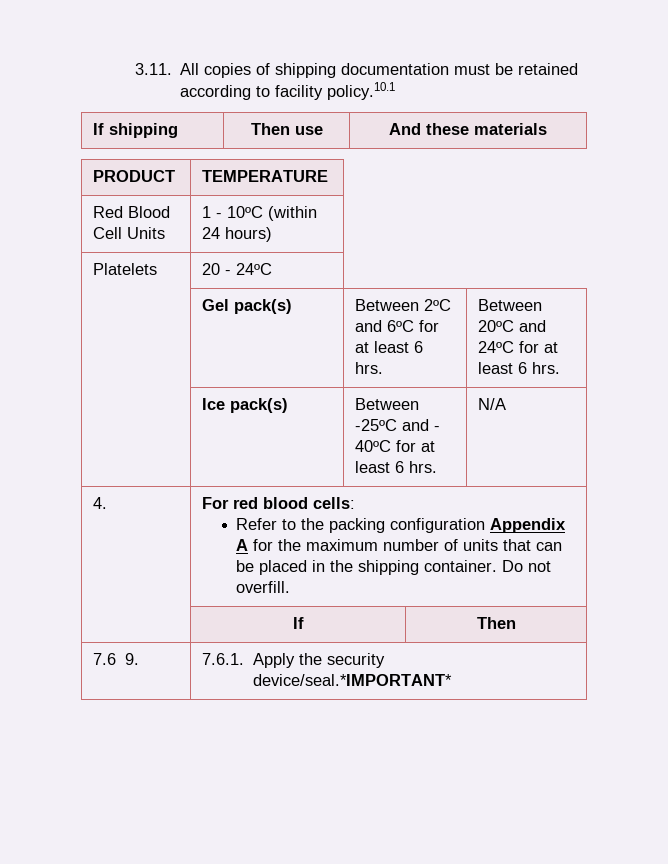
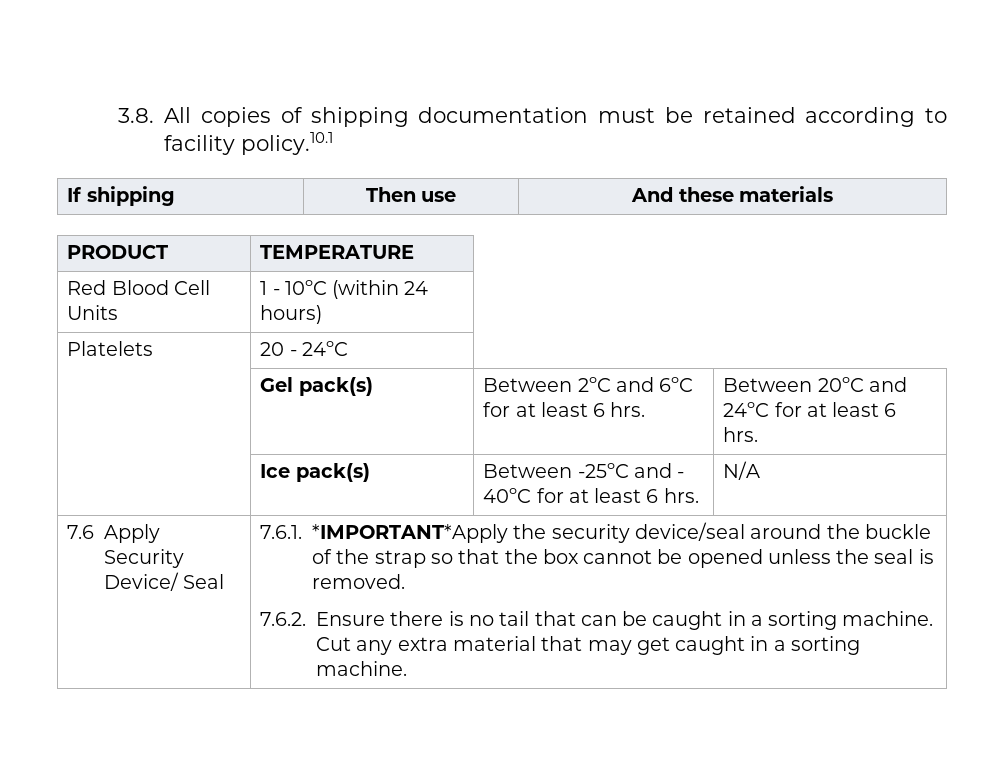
- 3.11. All copies of shipping documentation must be retained according to facility policy.10.1
+ 3.8. All copies of shipping documentation must be retained according to facility policy.10.1
- 4. | For red blood cells:
- Refer to the packing configuration Appendix A for the maximum number of units that can be placed in the shipping container. Do not overfill.
- | If | Then
- 7.6 9. | 7.6.1. Apply the security device/seal.*IMPORTANT*
+ 7.6 Apply Security Device/ Seal | 7.6.1. *IMPORTANT*Apply the security device/seal around the buckle of the strap so that the box cannot be opened unless the seal is removed.
+ 7.6.2. Ensure there is no tail that can be caught in a sorting machine. Cut any extra material that may get caught in a sorting machine.

